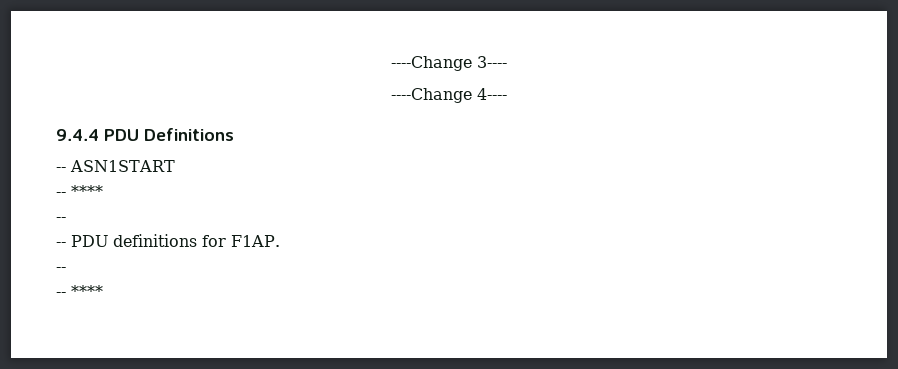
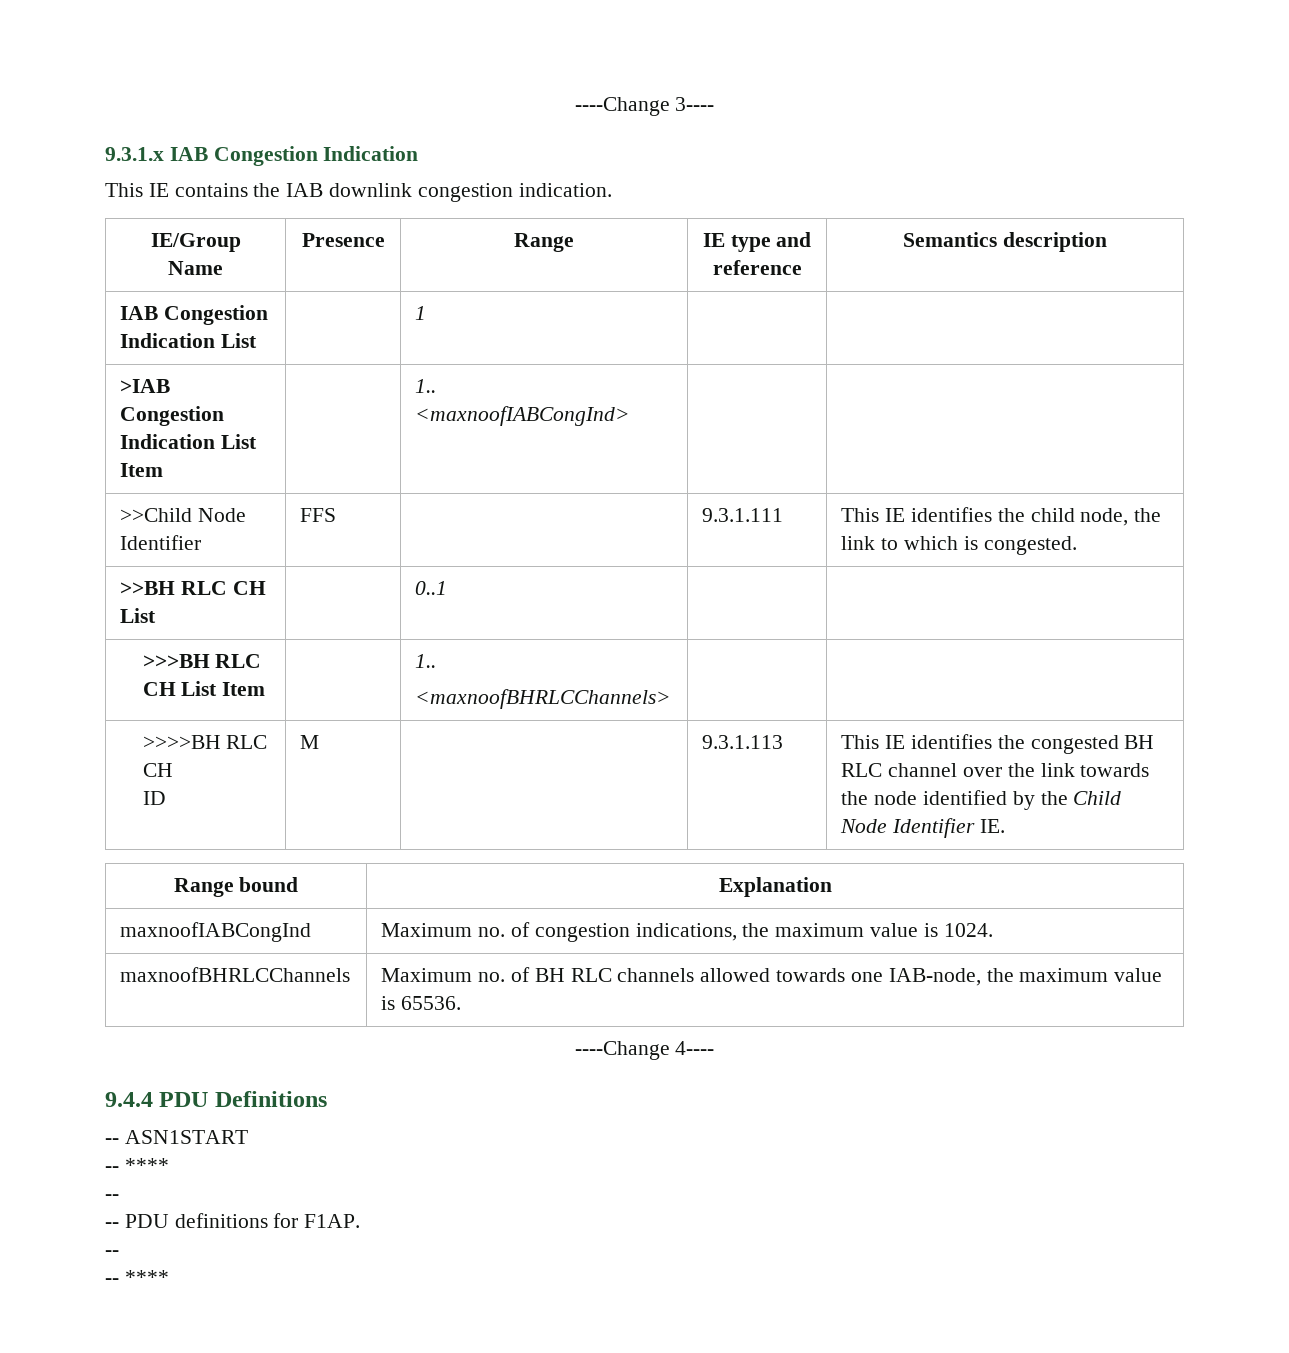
+ 9.3.1.x IAB Congestion Indication
+ This IE contains the IAB downlink congestion indication.
+ IE/Group Name | Presence | Range | IE type and reference | Semantics description
+ IAB Congestion Indication List | | 1 | |
+ >IAB Congestion Indication List Item | | 1..
+ <maxnoofIABCongInd> | |
+ >>Child Node Identifier | FFS | | 9.3.1.111 | This IE identifies the child node, the link to which is congested.
+ >>BH RLC CH List | | 0..1 | |
+ >>>BH RLC CH List Item | | 1..
+ <maxnoofBHRLCChannels> | |
+ >>>>BH RLC CH
+ ID | M | | 9.3.1.113 | This IE identifies the congested BH RLC channel over the link towards the node identified by the Child Node Identifier IE.
+ Range bound | Explanation
+ maxnoofIABCongInd | Maximum no. of congestion indications, the maximum value is 1024.
+ maxnoofBHRLCChannels | Maximum no. of BH RLC channels allowed towards one IAB-node, the maximum value is 65536.

